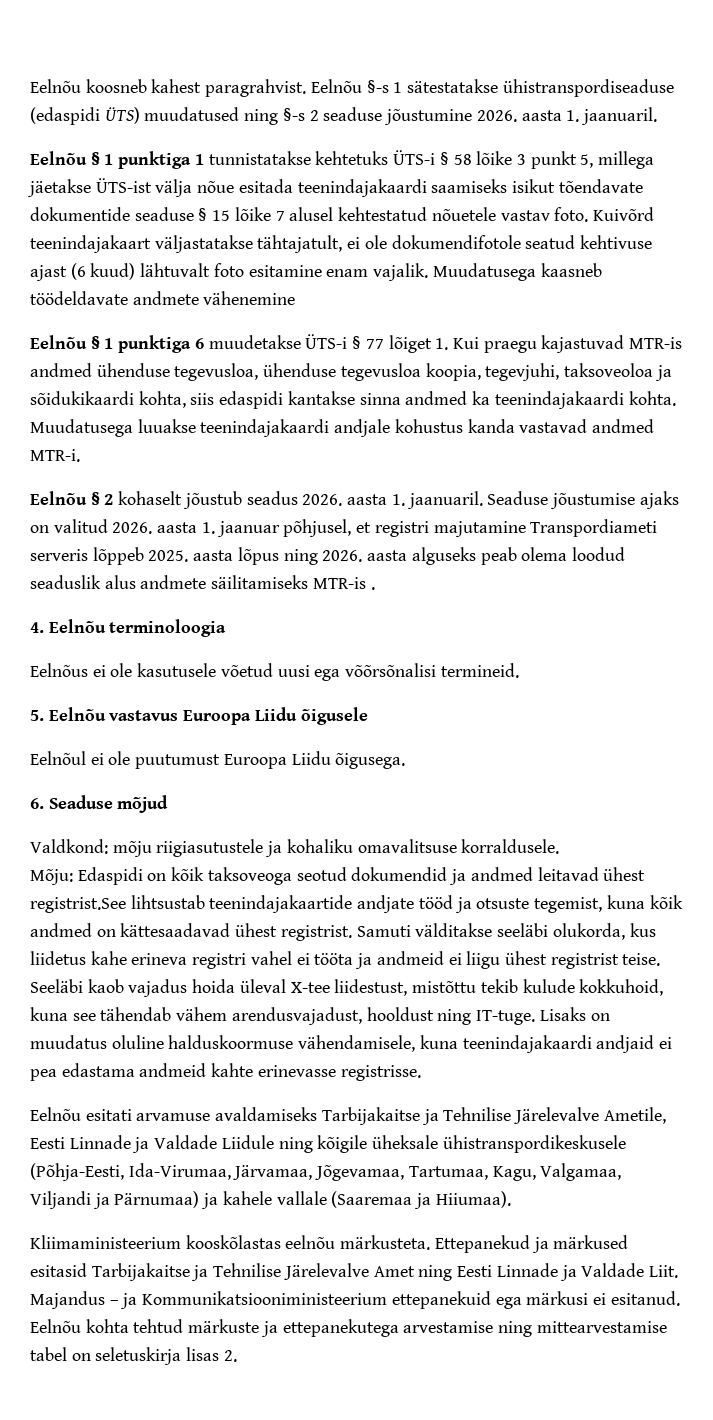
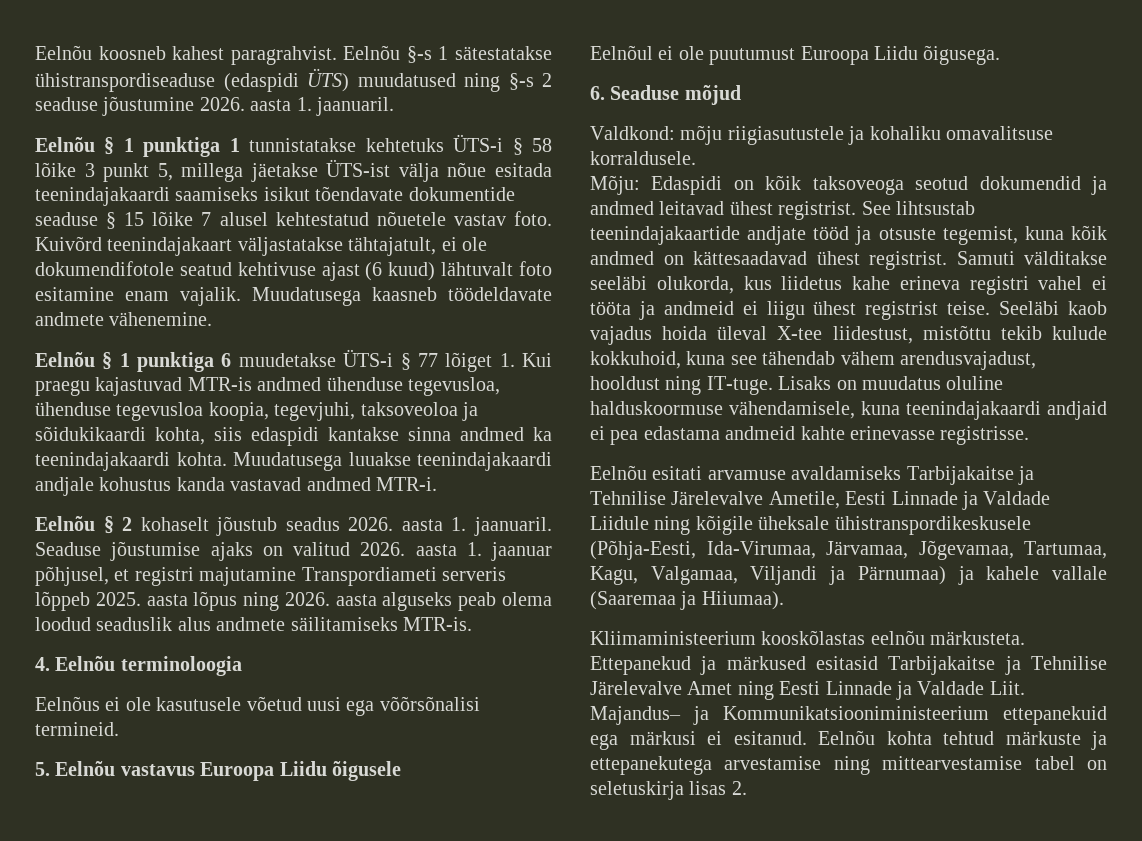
- Muudatusega kaasneb töödeldavate andmete vähenemine
+ Muudatusega kaasneb töödeldavate andmete vähenemine.
- Seaduse jõustumise ajaks on valitud 2026. aasta 1. jaanuar põhjusel, et registri majutamine Transpordiameti serveris lõppeb 2025. aasta lõpus ning 2026. aasta alguseks peab olema loodud seaduslik alus andmete säilitamiseks MTR-is .
+ Seaduse jõustumise ajaks on valitud 2026. aasta 1. jaanuar põhjusel, et registri majutamine Transpordiameti serveris lõppeb 2025. aasta lõpus ning 2026. aasta alguseks peab olema loodud seaduslik alus andmete säilitamiseks MTR-is.
- Mõju: Edaspidi on kõik taksoveoga seotud dokumendid ja andmed leitavad ühest registrist.See lihtsustab teenindajakaartide andjate tööd ja otsuste tegemist, kuna kõik andmed on kättesaadavad ühest registrist.
+ Mõju: Edaspidi on kõik taksoveoga seotud dokumendid ja andmed leitavad ühest registrist. See lihtsustab teenindajakaartide andjate tööd ja otsuste tegemist, kuna kõik andmed on kättesaadavad ühest registrist.
- Majandus – ja Kommunikatsiooniministeerium ettepanekuid ega märkusi ei esitanud.
+ Majandus– ja Kommunikatsiooniministeerium ettepanekuid ega märkusi ei esitanud.

